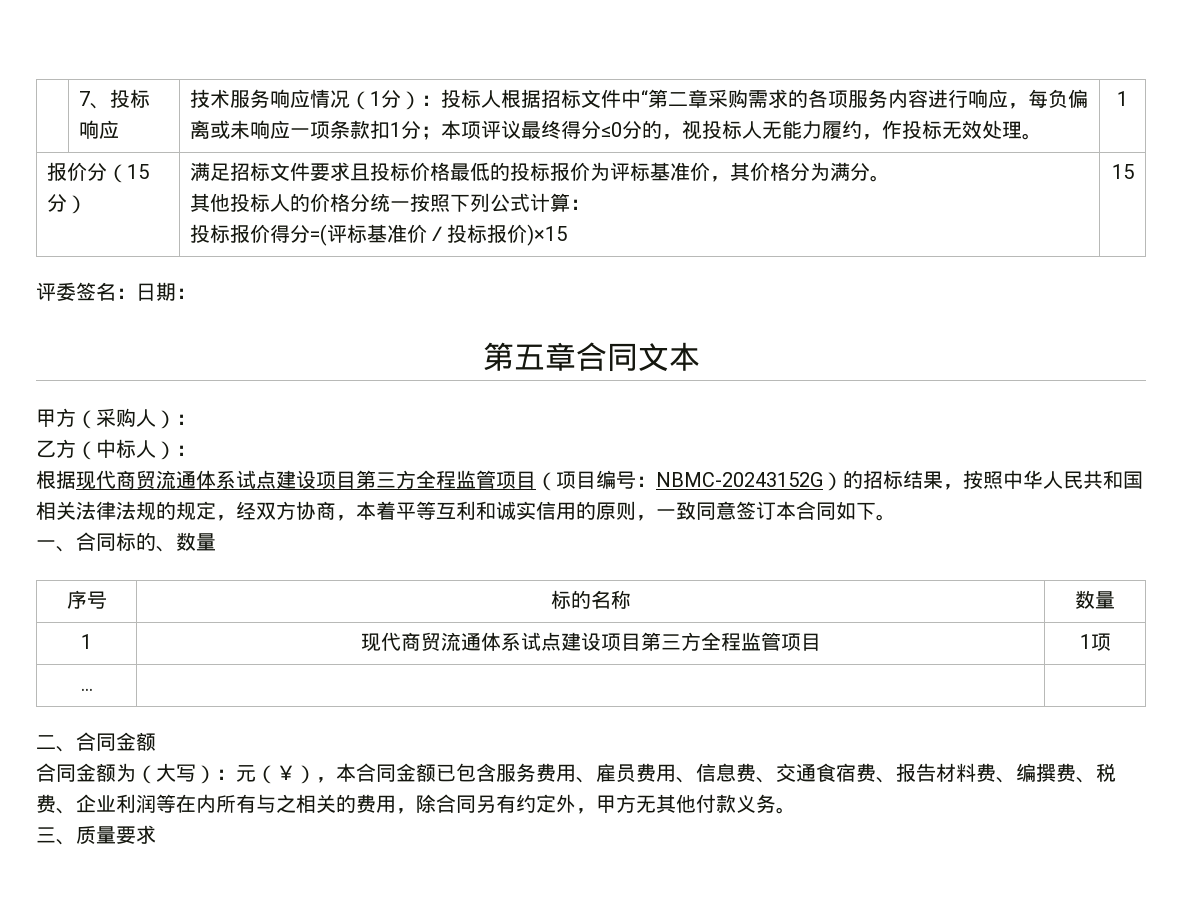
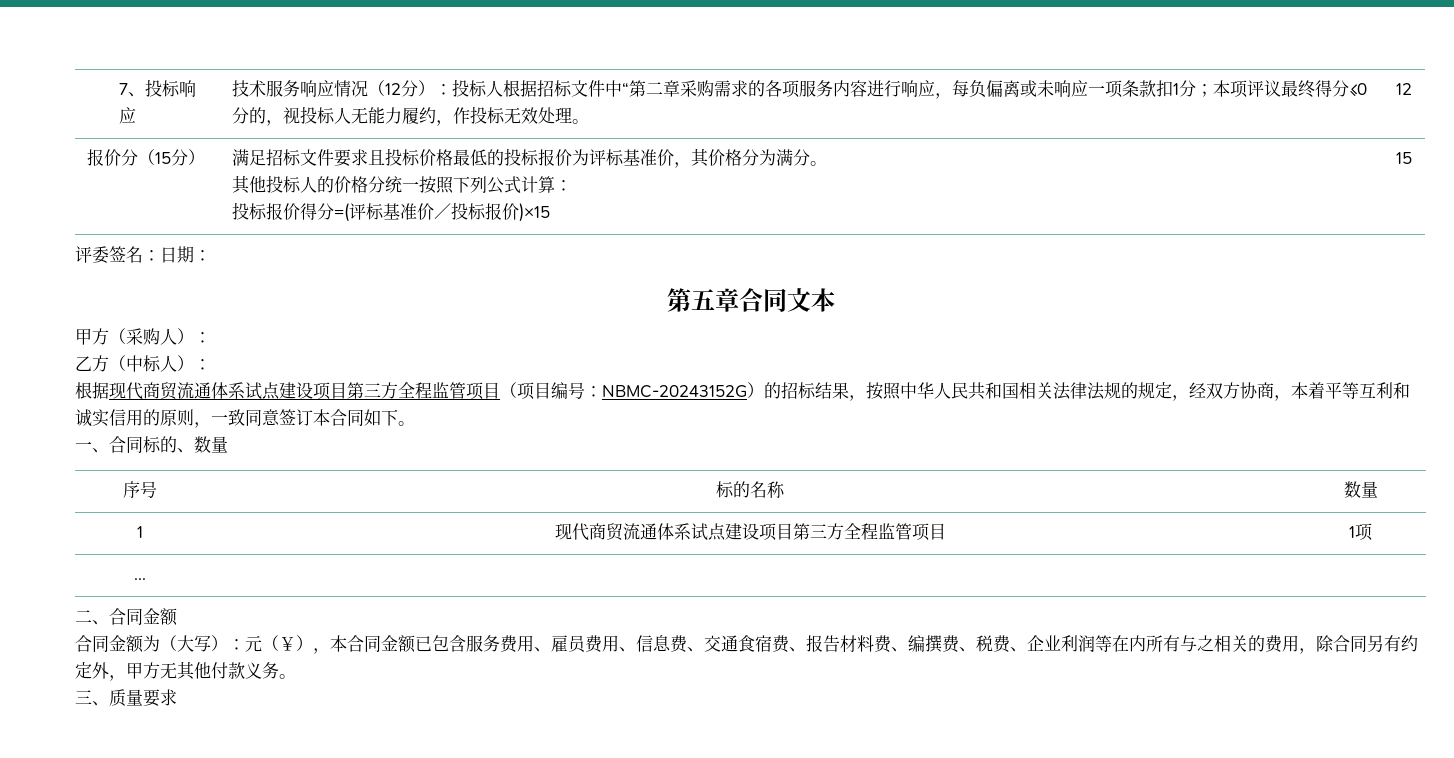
- 技术服务响应情况（1分）：投标人根据招标文件中“第二章采购需求的各项服务内容进行响应，每负偏离或未响应一项条款扣1分；本项评议最终得分≤0分的，视投标人无能力履约，作投标无效处理。 | 1
+ 技术服务响应情况（12分）：投标人根据招标文件中“第二章采购需求的各项服务内容进行响应，每负偏离或未响应一项条款扣1分；本项评议最终得分≤0分的，视投标人无能力履约，作投标无效处理。 | 12

